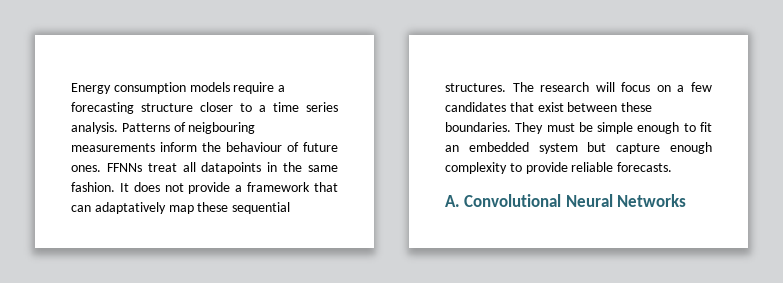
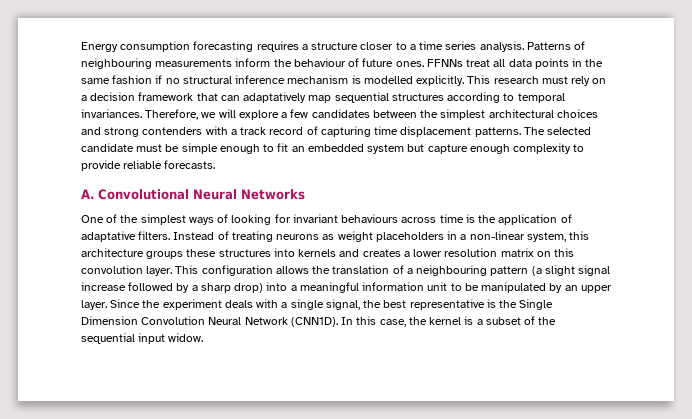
- Energy consumption models require a forecasting structure closer to a time series analysis.
+ Energy consumption forecasting requires a structure closer to a time series analysis.
- Patterns of neigbouring measurements inform the behaviour of future ones.
+ Patterns of neighbouring measurements inform the behaviour of future ones.
- FFNNs treat all datapoints in the same fashion. It does not provide a framework that can adaptatively map these sequential structures. The research will focus on a few candidates that exist between these boundaries. They must be simple enough to fit an embedded system but capture enough complexity to provide reliable forecasts.
+ FFNNs treat all data points in the same fashion if no structural inference mechanism is modelled explicitly. This research must rely on a decision framework that can adaptatively map sequential structures according to temporal invariances. Therefore, we will explore a few candidates between the simplest architectural choices and strong contenders with a track record of capturing time displacement patterns. The selected candidate must be simple enough to fit an embedded system but capture enough complexity to provide reliable forecasts.
+ One of the simplest ways of looking for invariant behaviours across time is the application of adaptative filters. Instead of treating neurons as weight placeholders in a non-linear system, this architecture groups these structures into kernels and creates a lower resolution matrix on this convolution layer. This configuration allows the translation of a neighbouring pattern (a slight signal increase followed by a sharp drop) into a meaningful information unit to be manipulated by an upper layer. Since the experiment deals with a single signal, the best representative is the Single Dimension Convolution Neural Network (CNN1D). In this case, the kernel is a subset of the sequential input widow.

